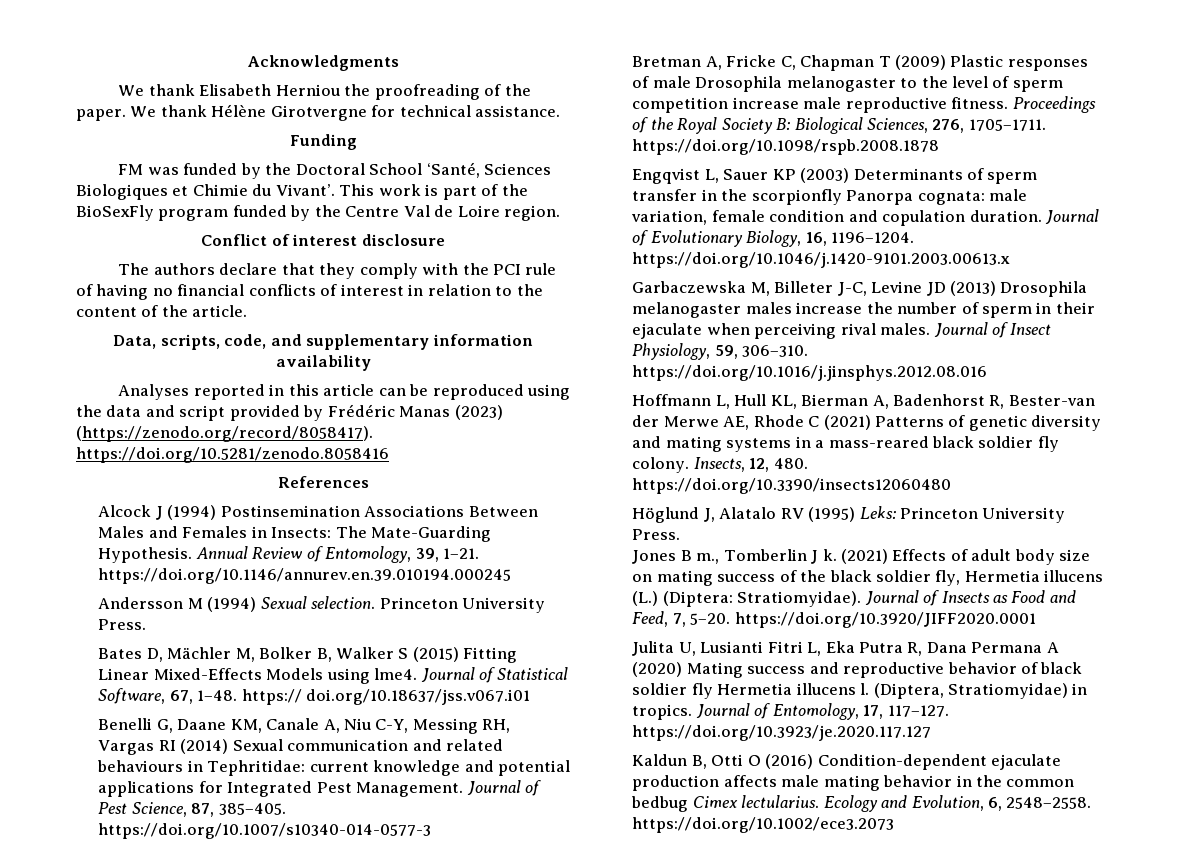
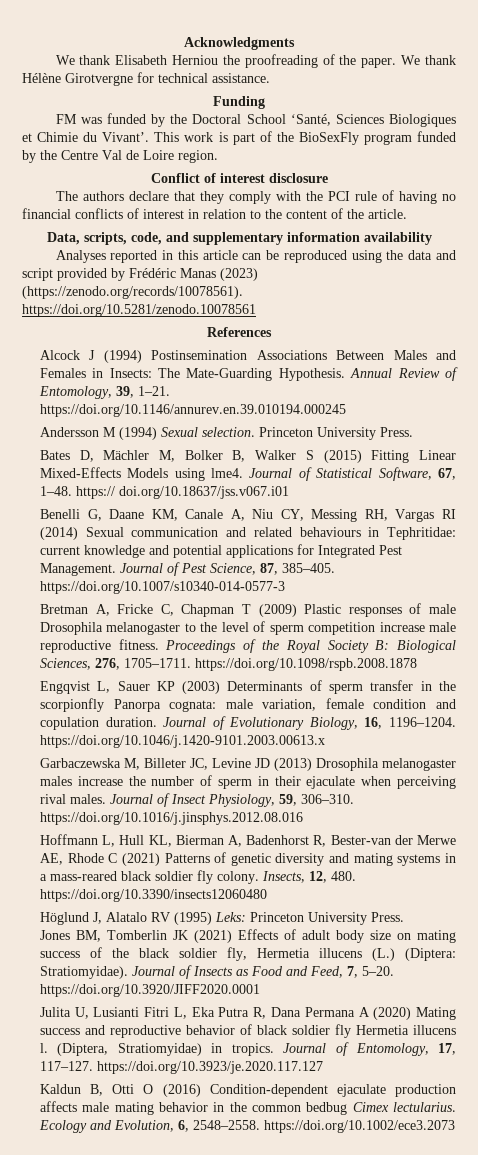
- Analyses reported in this article can be reproduced using the data and script provided by Frédéric Manas (2023) (https://zenodo.org/record/8058417). https://doi.org/10.5281/zenodo.8058416
+ Analyses reported in this article can be reproduced using the data and script provided by Frédéric Manas (2023) (https://zenodo.org/records/10078561). https://doi.org/10.5281/zenodo.10078561
- Benelli G, Daane KM, Canale A, Niu C-Y, Messing RH, Vargas RI (2014) Sexual communication and related behaviours in Tephritidae: current knowledge and potential applications for Integrated Pest Management.
+ Benelli G, Daane KM, Canale A, Niu CY, Messing RH, Vargas RI (2014) Sexual communication and related behaviours in Tephritidae: current knowledge and potential applications for Integrated Pest Management.
- Garbaczewska M, Billeter J-C, Levine JD (2013) Drosophila melanogaster males increase the number of sperm in their ejaculate when perceiving rival males.
+ Garbaczewska M, Billeter JC, Levine JD (2013) Drosophila melanogaster males increase the number of sperm in their ejaculate when perceiving rival males.
- Jones B m., Tomberlin J k. (2021) Effects of adult body size on mating success of the black soldier fly, Hermetia illucens (L.) (Diptera: Stratiomyidae).
+ Jones BM, Tomberlin JK (2021) Effects of adult body size on mating success of the black soldier fly, Hermetia illucens (L.) (Diptera: Stratiomyidae).

